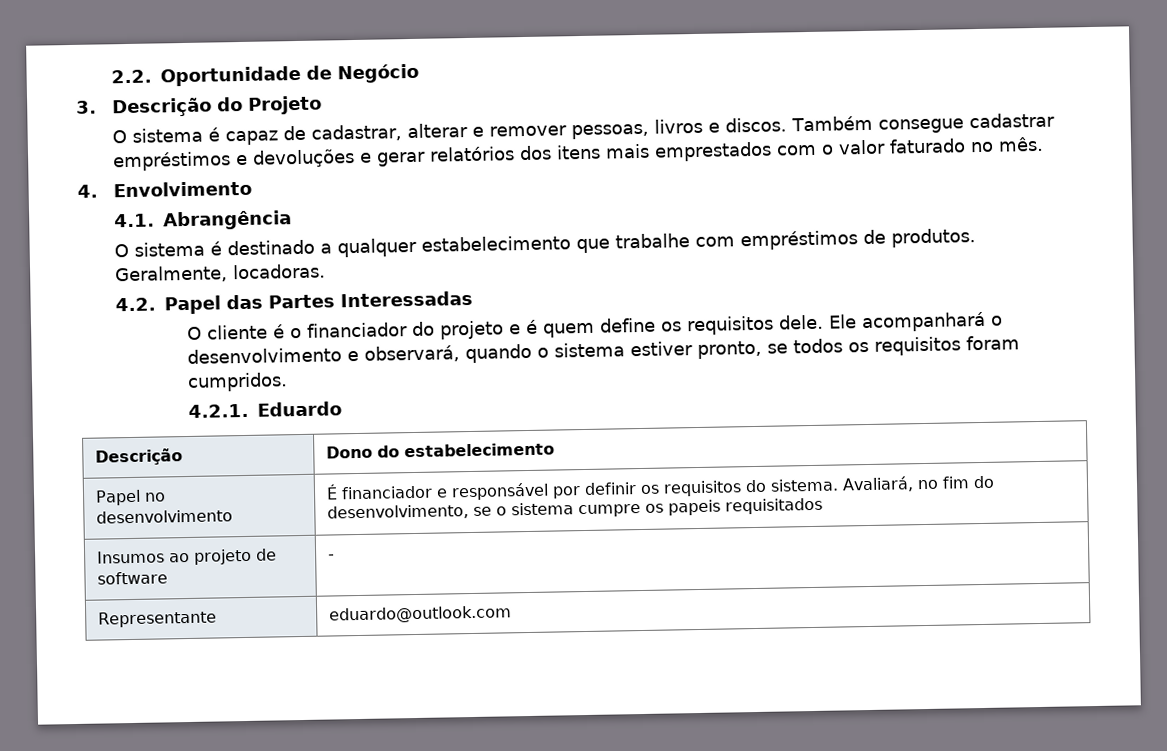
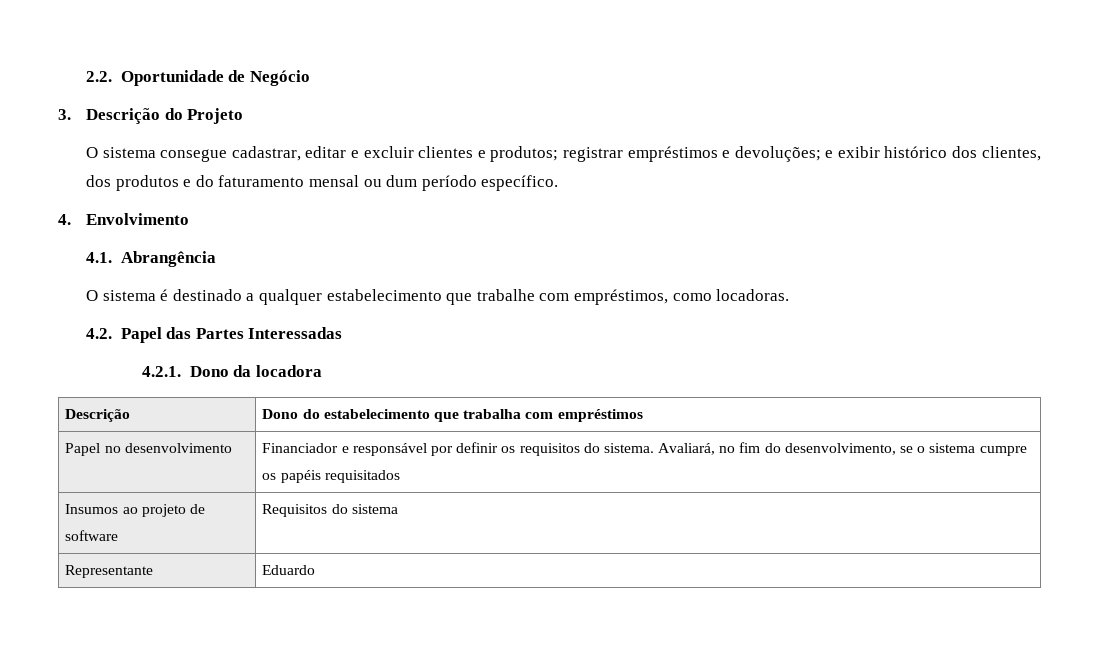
- O sistema é capaz de cadastrar, alterar e remover pessoas, livros e discos. Também consegue cadastrar empréstimos e devoluções e gerar relatórios dos itens mais emprestados com o valor faturado no mês.
+ O sistema consegue cadastrar, editar e excluir clientes e produtos; registrar empréstimos e devoluções; e exibir histórico dos clientes, dos produtos e do faturamento mensal ou dum período específico.
- O sistema é destinado a qualquer estabelecimento que trabalhe com empréstimos de produtos. Geralmente, locadoras.
+ O sistema é destinado a qualquer estabelecimento que trabalhe com empréstimos, como locadoras.
- O cliente é o financiador do projeto e é quem define os requisitos dele. Ele acompanhará o desenvolvimento e observará, quando o sistema estiver pronto, se todos os requisitos foram cumpridos.
- 4.2.1. Eduardo
+ 4.2.1. Dono da locadora
- Descrição | Dono do estabelecimento
+ Descrição | Dono do estabelecimento que trabalha com empréstimos
- Papel no desenvolvimento | É financiador e responsável por definir os requisitos do sistema. Avaliará, no fim do desenvolvimento, se o sistema cumpre os papeis requisitados
+ Papel no desenvolvimento | Financiador e responsável por definir os requisitos do sistema. Avaliará, no fim do desenvolvimento, se o sistema cumpre os papéis requisitados
- Insumos ao projeto de software | -
+ Insumos ao projeto de software | Requisitos do sistema
- Representante | eduardo@outlook.com
+ Representante | Eduardo

